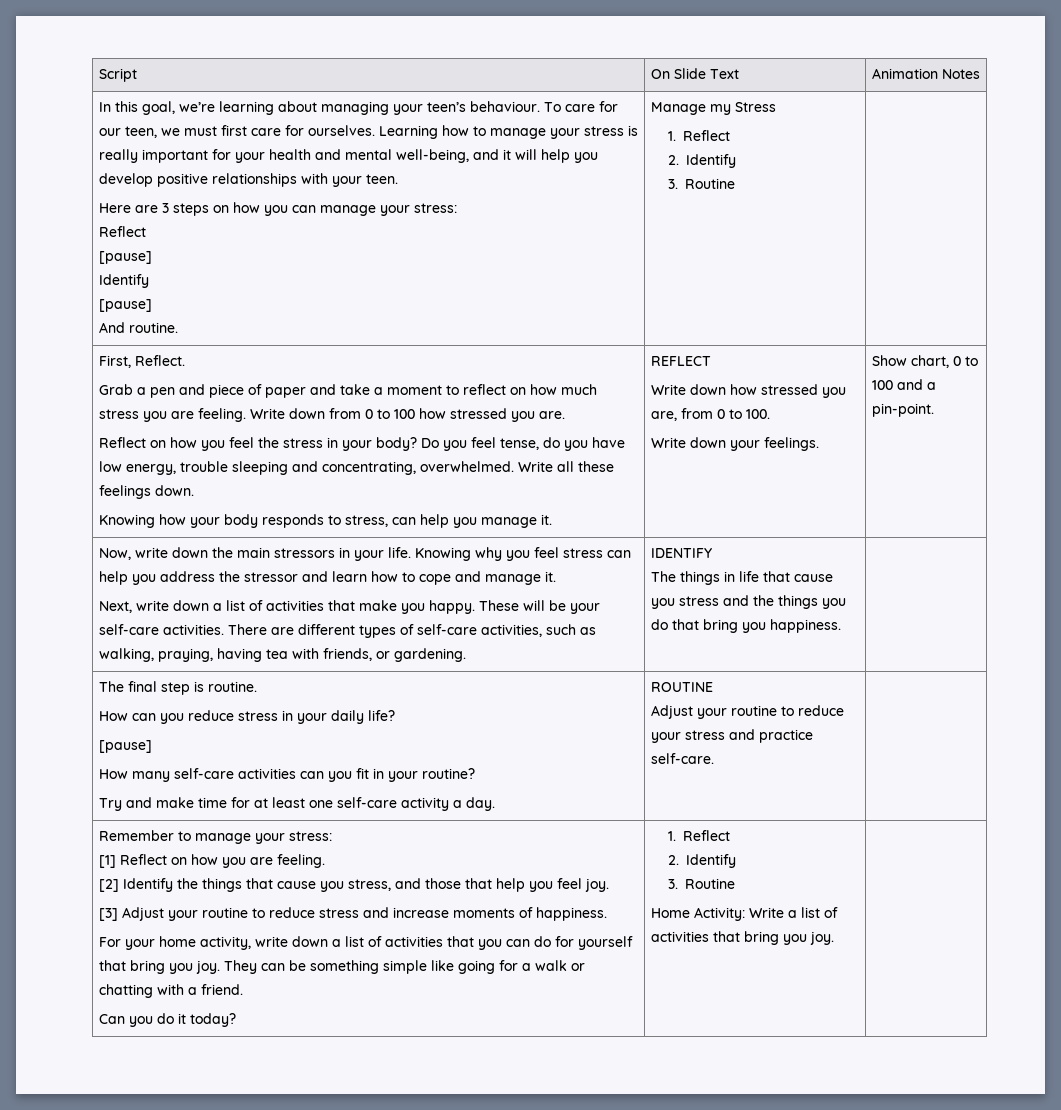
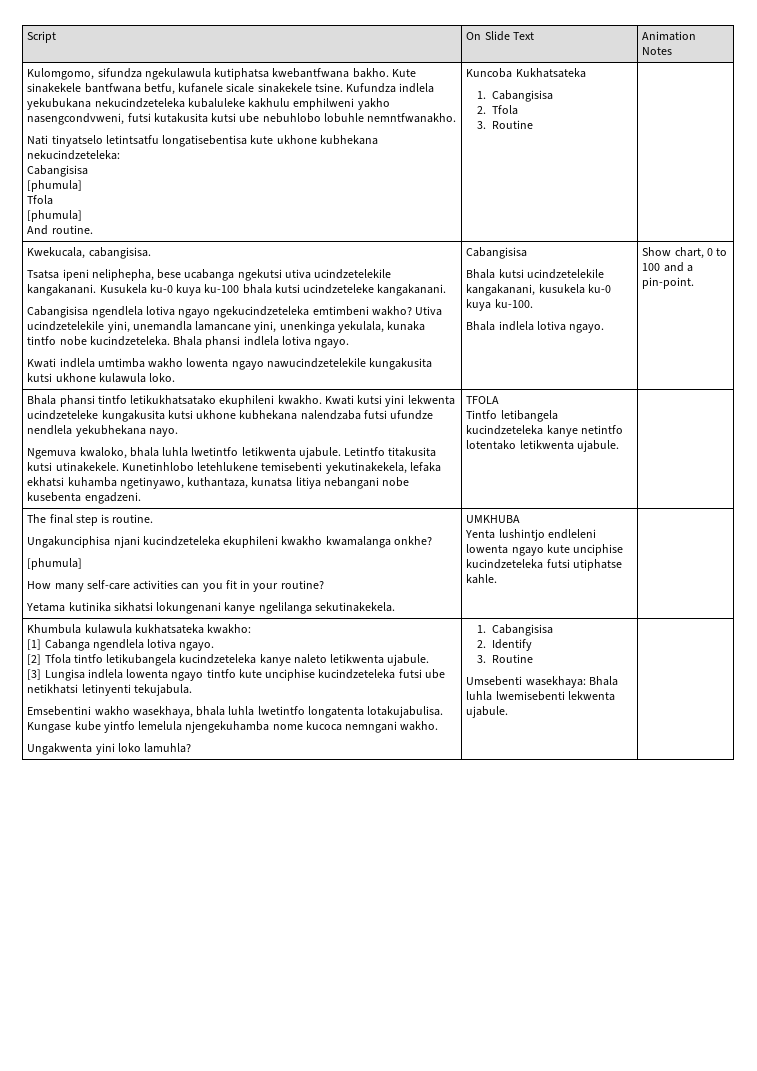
- In this goal, we’re learning about managing your teen’s behaviour. To care for our teen, we must first care for ourselves. Learning how to manage your stress is really important for your health and mental well-being, and it will help you develop positive relationships with your teen.
- Here are 3 steps on how you can manage your stress:
- Reflect
- [pause]
- Identify
- [pause]
+ Kulomgomo, sifundza ngekulawula kutiphatsa kwebantfwana bakho. Kute sinakekele bantfwana betfu, kufanele sicale sinakekele tsine. Kufundza indlela yekubukana nekucindzeteleka kubaluleke kakhulu emphilweni yakho nasengcondvweni, futsi kutakusita kutsi ube nebuhlobo lobuhle nemntfwanakho.
+ Nati tinyatselo letintsatfu longatisebentisa kute ukhone kubhekana nekucindzeteleka:
+ Cabangisisa
+ [phumula]
+ Tfola
+ [phumula]
- Manage my Stress
- 1. Reflect
- 2. Identify
+ Kuncoba Kukhatsateka
+ 1. Cabangisisa
+ 2. Tfola
- First, Reflect.
- Grab a pen and piece of paper and take a moment to reflect on how much stress you are feeling. Write down from 0 to 100 how stressed you are.
- Reflect on how you feel the stress in your body? Do you feel tense, do you have low energy, trouble sleeping and concentrating, overwhelmed. Write all these feelings down.
- Knowing how your body responds to stress, can help you manage it. | REFLECT
- Write down how stressed you are, from 0 to 100.
- Write down your feelings.
+ Kwekucala, cabangisisa.
+ Tsatsa ipeni neliphepha, bese ucabanga ngekutsi utiva ucindzetelekile kangakanani. Kusukela ku-0 kuya ku-100 bhala kutsi ucindzeteleke kangakanani.
+ Cabangisisa ngendlela lotiva ngayo ngekucindzeteleka emtimbeni wakho? Utiva ucindzetelekile yini, unemandla lamancane yini, unenkinga yekulala, kunaka tintfo nobe kucindzeteleka. Bhala phansi indlela lotiva ngayo.
+ Kwati indlela umtimba wakho lowenta ngayo nawucindzetelekile kungakusita kutsi ukhone kulawula loko. | Cabangisisa
+ Bhala kutsi ucindzetelekile kangakanani, kusukela ku-0 kuya ku-100.
+ Bhala indlela lotiva ngayo.
- Now, write down the main stressors in your life. Knowing why you feel stress can help you address the stressor and learn how to cope and manage it.
- Next, write down a list of activities that make you happy. These will be your self-care activities. There are different types of self-care activities, such as walking, praying, having tea with friends, or gardening. | IDENTIFY
- The things in life that cause you stress and the things you do that bring you happiness.
+ Bhala phansi tintfo letikukhatsatako ekuphileni kwakho. Kwati kutsi yini lekwenta ucindzeteleke kungakusita kutsi ukhone kubhekana nalendzaba futsi ufundze nendlela yekubhekana nayo.
+ Ngemuva kwaloko, bhala luhla lwetintfo letikwenta ujabule. Letintfo titakusita kutsi utinakekele. Kunetinhlobo letehlukene temisebenti yekutinakekela, lefaka ekhatsi kuhamba ngetinyawo, kuthantaza, kunatsa litiya nebangani nobe kusebenta engadzeni. | TFOLA
+ Tintfo letibangela kucindzeteleka kanye netintfo lotentako letikwenta ujabule.
- How can you reduce stress in your daily life?
- [pause]
+ Ungakunciphisa njani kucindzeteleka ekuphileni kwakho kwamalanga onkhe?
+ [phumula]
- Try and make time for at least one self-care activity a day. | ROUTINE
- Adjust your routine to reduce your stress and practice self-care. |
- Remember to manage your stress:
- [1] Reflect on how you are feeling.
- [2] Identify the things that cause you stress, and those that help you feel joy.
- [3] Adjust your routine to reduce stress and increase moments of happiness.
- For your home activity, write down a list of activities that you can do for yourself that bring you joy. They can be something simple like going for a walk or chatting with a friend.
- Can you do it today? | 1. Reflect
+ Yetama kutinika sikhatsi lokungenani kanye ngelilanga sekutinakekela. | UMKHUBA
+ Yenta lushintjo endleleni lowenta ngayo kute unciphise kucindzeteleka futsi utiphatse kahle. |
+ Khumbula kulawula kukhatsateka kwakho:
+ [1] Cabanga ngendlela lotiva ngayo.
+ [2] Tfola tintfo letikubangela kucindzeteleka kanye naleto letikwenta ujabule.
+ [3] Lungisa indlela lowenta ngayo tintfo kute unciphise kucindzeteleka futsi ube netikhatsi letinyenti tekujabula.
+ Emsebentini wakho wasekhaya, bhala luhla lwetintfo longatenta lotakujabulisa. Kungase kube yintfo lemelula njengekuhamba nome kucoca nemngani wakho.
+ Ungakwenta yini loko lamuhla? | 1. Cabangisisa
- Home Activity: Write a list of activities that bring you joy.
+ Umsebenti wasekhaya: Bhala luhla lwemisebenti lekwenta ujabule.

